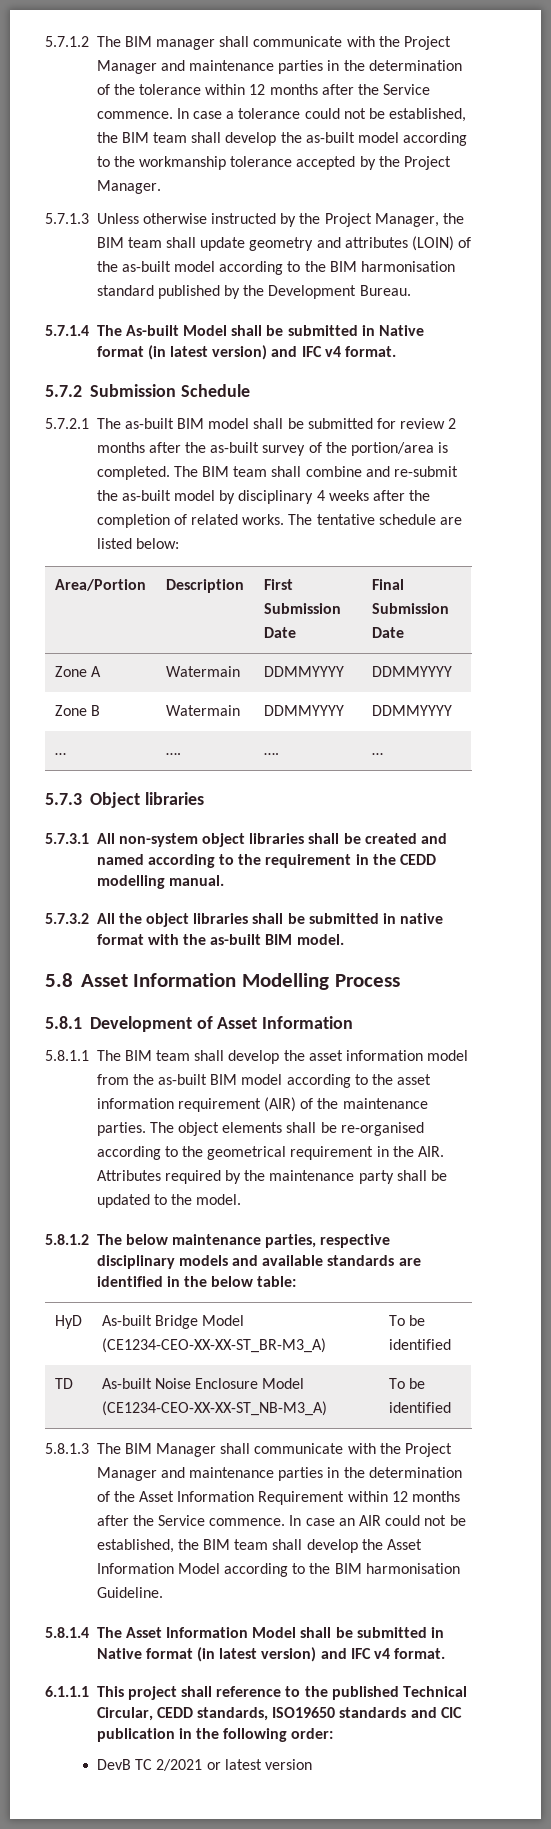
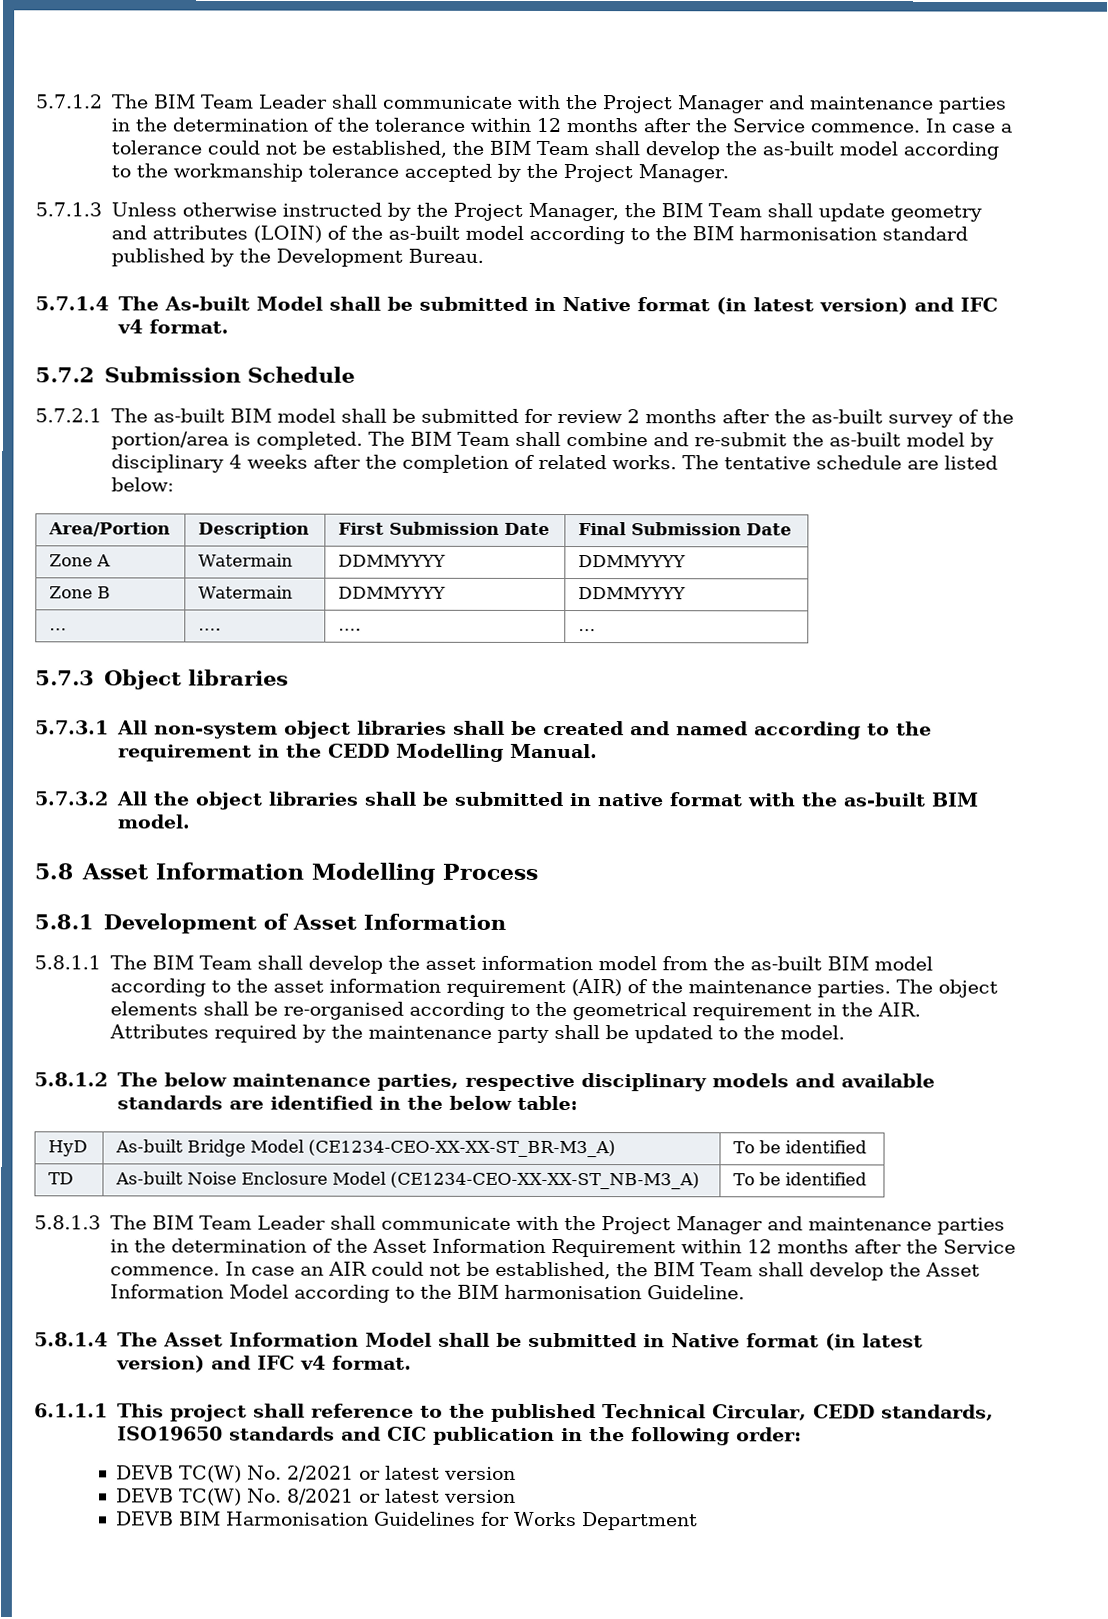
- 5.7.1.2 The BIM manager shall communicate with the Project Manager and maintenance parties in the determination of the tolerance within 12 months after the Service commence.
+ 5.7.1.2 The BIM Team Leader shall communicate with the Project Manager and maintenance parties in the determination of the tolerance within 12 months after the Service commence.
- In case a tolerance could not be established, the BIM team shall develop the as-built model according to the workmanship tolerance accepted by the Project Manager.
+ In case a tolerance could not be established, the BIM Team shall develop the as-built model according to the workmanship tolerance accepted by the Project Manager.
- 5.7.1.3 Unless otherwise instructed by the Project Manager, the BIM team shall update geometry and attributes (LOIN) of the as-built model according to the BIM harmonisation standard published by the Development Bureau.
+ 5.7.1.3 Unless otherwise instructed by the Project Manager, the BIM Team shall update geometry and attributes (LOIN) of the as-built model according to the BIM harmonisation standard published by the Development Bureau.
- The BIM team shall combine and re-submit the as-built model by disciplinary 4 weeks after the completion of related works.
+ The BIM Team shall combine and re-submit the as-built model by disciplinary 4 weeks after the completion of related works.
- 5.7.3.1 All non-system object libraries shall be created and named according to the requirement in the CEDD modelling manual.
+ 5.7.3.1 All non-system object libraries shall be created and named according to the requirement in the CEDD Modelling Manual.
- 5.8.1.1 The BIM team shall develop the asset information model from the as-built BIM model according to the asset information requirement (AIR) of the maintenance parties.
+ 5.8.1.1 The BIM Team shall develop the asset information model from the as-built BIM model according to the asset information requirement (AIR) of the maintenance parties.
- 5.8.1.3 The BIM Manager shall communicate with the Project Manager and maintenance parties in the determination of the Asset Information Requirement within 12 months after the Service commence.
+ 5.8.1.3 The BIM Team Leader shall communicate with the Project Manager and maintenance parties in the determination of the Asset Information Requirement within 12 months after the Service commence.
- In case an AIR could not be established, the BIM team shall develop the Asset Information Model according to the BIM harmonisation Guideline.
+ In case an AIR could not be established, the BIM Team shall develop the Asset Information Model according to the BIM harmonisation Guideline.
- DevB TC 2/2021 or latest version
+ DEVB TC(W) No. 2/2021 or latest version
+ DEVB TC(W) No. 8/2021 or latest version
+ DEVB BIM Harmonisation Guidelines for Works Department

